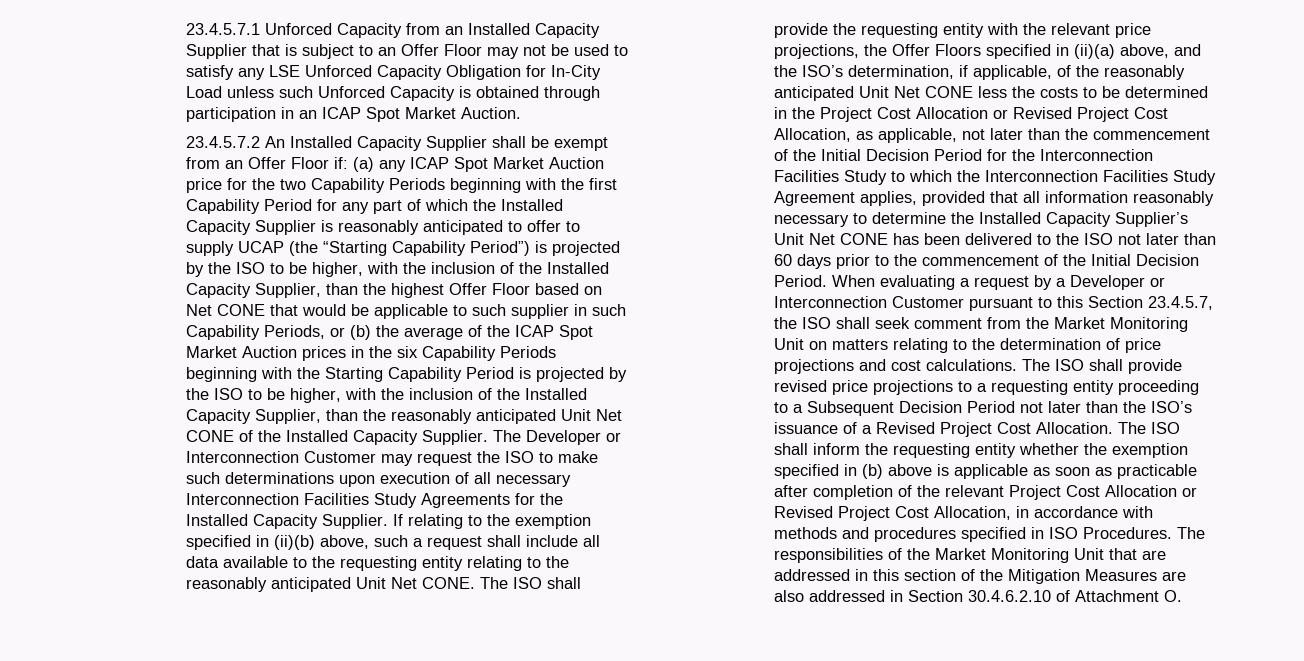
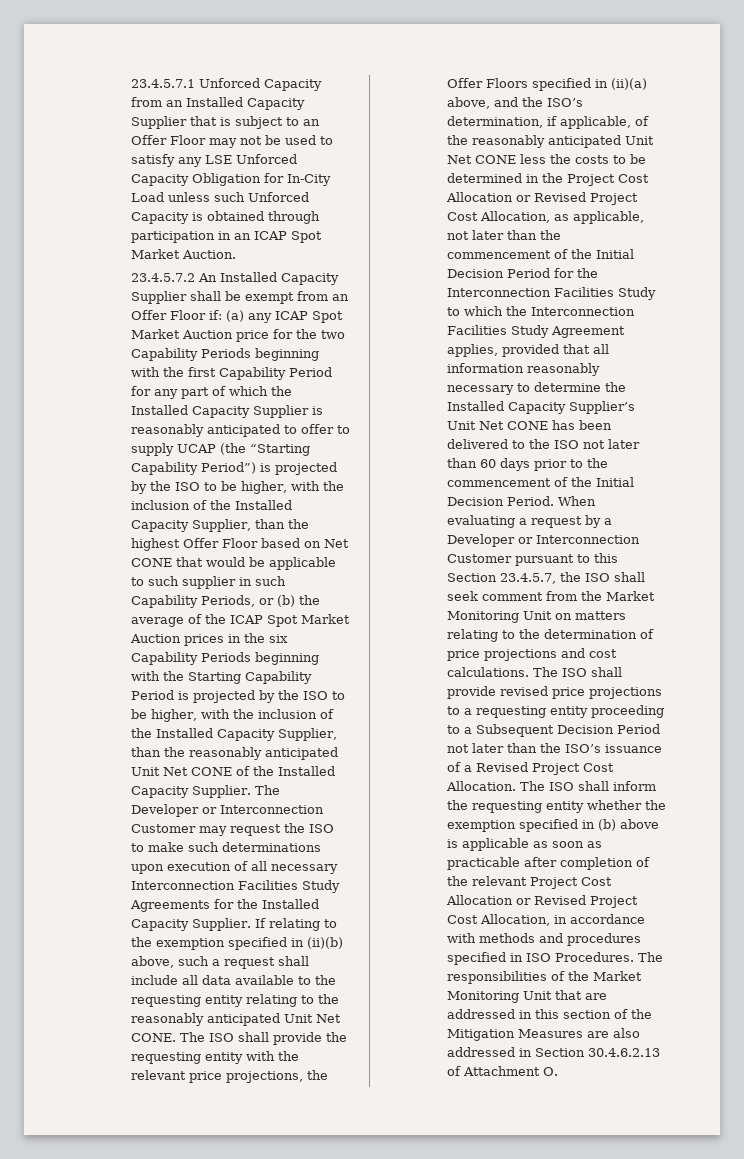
- The responsibilities of the Market Monitoring Unit that are addressed in this section of the Mitigation Measures are also addressed in Section 30.4.6.2.10 of Attachment O.
+ The responsibilities of the Market Monitoring Unit that are addressed in this section of the Mitigation Measures are also addressed in Section 30.4.6.2.13 of Attachment O.

